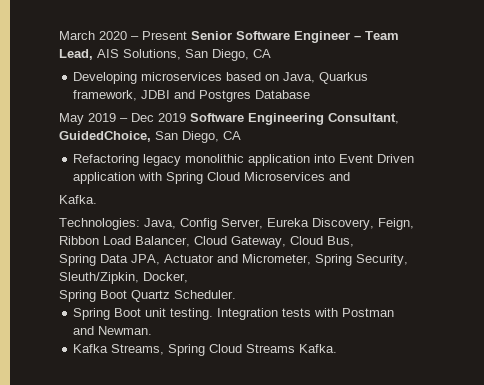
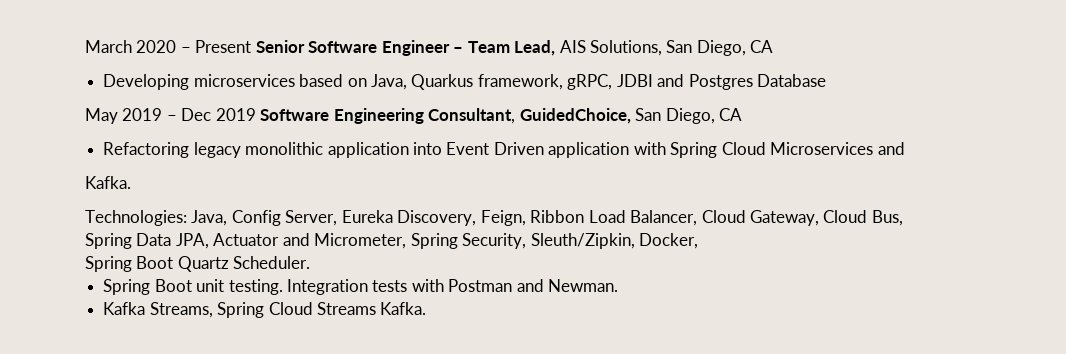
- Developing microservices based on Java, Quarkus framework, JDBI and Postgres Database
+ Developing microservices based on Java, Quarkus framework, gRPC, JDBI and Postgres Database

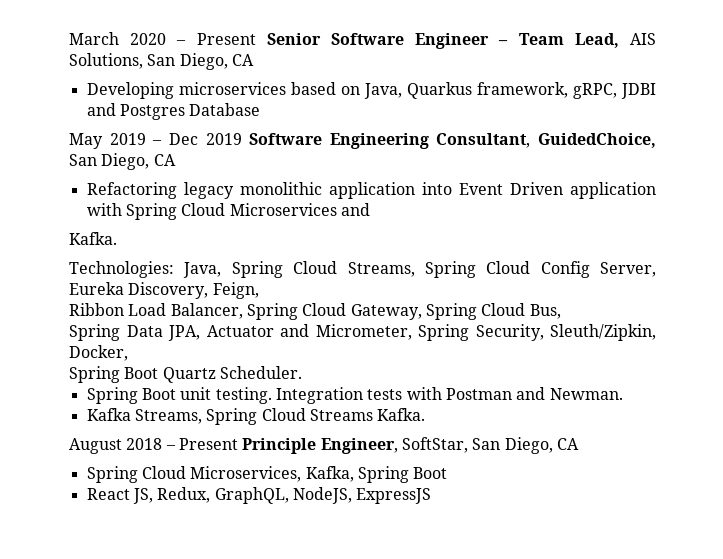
- Technologies: Java, Config Server, Eureka Discovery, Feign, Ribbon Load Balancer, Cloud Gateway, Cloud Bus,
+ Technologies: Java, Spring Cloud Streams, Spring Cloud Config Server, Eureka Discovery, Feign,
+ Ribbon Load Balancer, Spring Cloud Gateway, Spring Cloud Bus,
+ August 2018 – Present Principle Engineer, SoftStar, San Diego, CA
+ Spring Cloud Microservices, Kafka, Spring Boot
+ React JS, Redux, GraphQL, NodeJS, ExpressJS

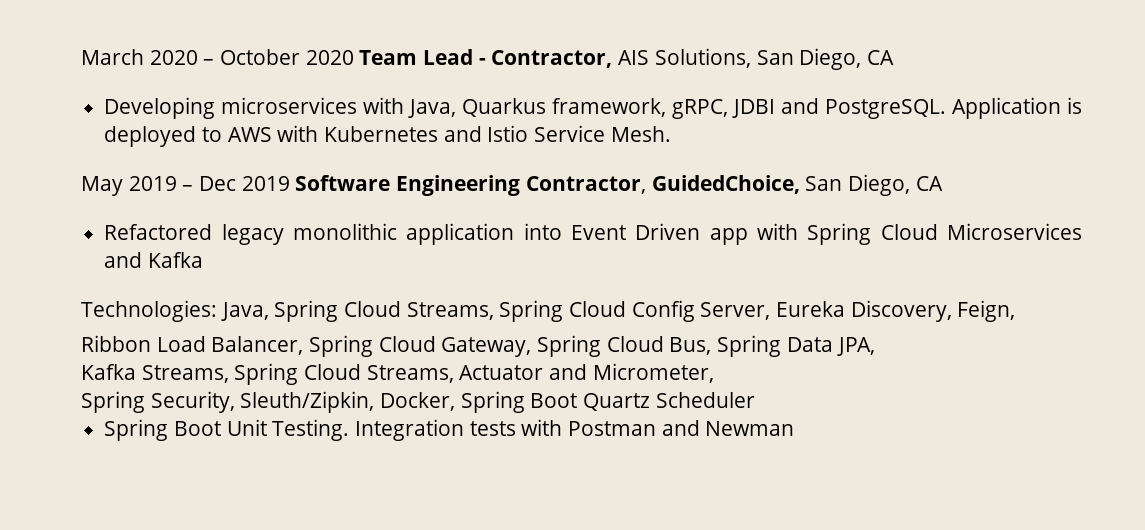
- March 2020 – Present Senior Software Engineer – Team Lead, AIS Solutions, San Diego, CA
+ March 2020 – October 2020 Team Lead - Contractor, AIS Solutions, San Diego, CA
- Developing microservices based on Java, Quarkus framework, gRPC, JDBI and Postgres Database
+ Developing microservices with Java, Quarkus framework, gRPC, JDBI and PostgreSQL. Application is deployed to AWS with Kubernetes and Istio Service Mesh.
- May 2019 – Dec 2019 Software Engineering Consultant, GuidedChoice, San Diego, CA
+ May 2019 – Dec 2019 Software Engineering Contractor, GuidedChoice, San Diego, CA
- Refactoring legacy monolithic application into Event Driven application with Spring Cloud Microservices and
- Kafka.
+ Refactored legacy monolithic application into Event Driven app with Spring Cloud Microservices and Kafka
- Ribbon Load Balancer, Spring Cloud Gateway, Spring Cloud Bus,
- Spring Data JPA, Actuator and Micrometer, Spring Security, Sleuth/Zipkin, Docker,
- Spring Boot Quartz Scheduler.
- Spring Boot unit testing.
+ Ribbon Load Balancer, Spring Cloud Gateway, Spring Cloud Bus, Spring Data JPA,
+ Kafka Streams, Spring Cloud Streams, Actuator and Micrometer,
+ Spring Security, Sleuth/Zipkin, Docker, Spring Boot Quartz Scheduler
+ Spring Boot Unit Testing.
- Integration tests with Postman and Newman.
- Kafka Streams, Spring Cloud Streams Kafka.
- August 2018 – Present Principle Engineer, SoftStar, San Diego, CA
- Spring Cloud Microservices, Kafka, Spring Boot
- React JS, Redux, GraphQL, NodeJS, ExpressJS
+ Integration tests with Postman and Newman

